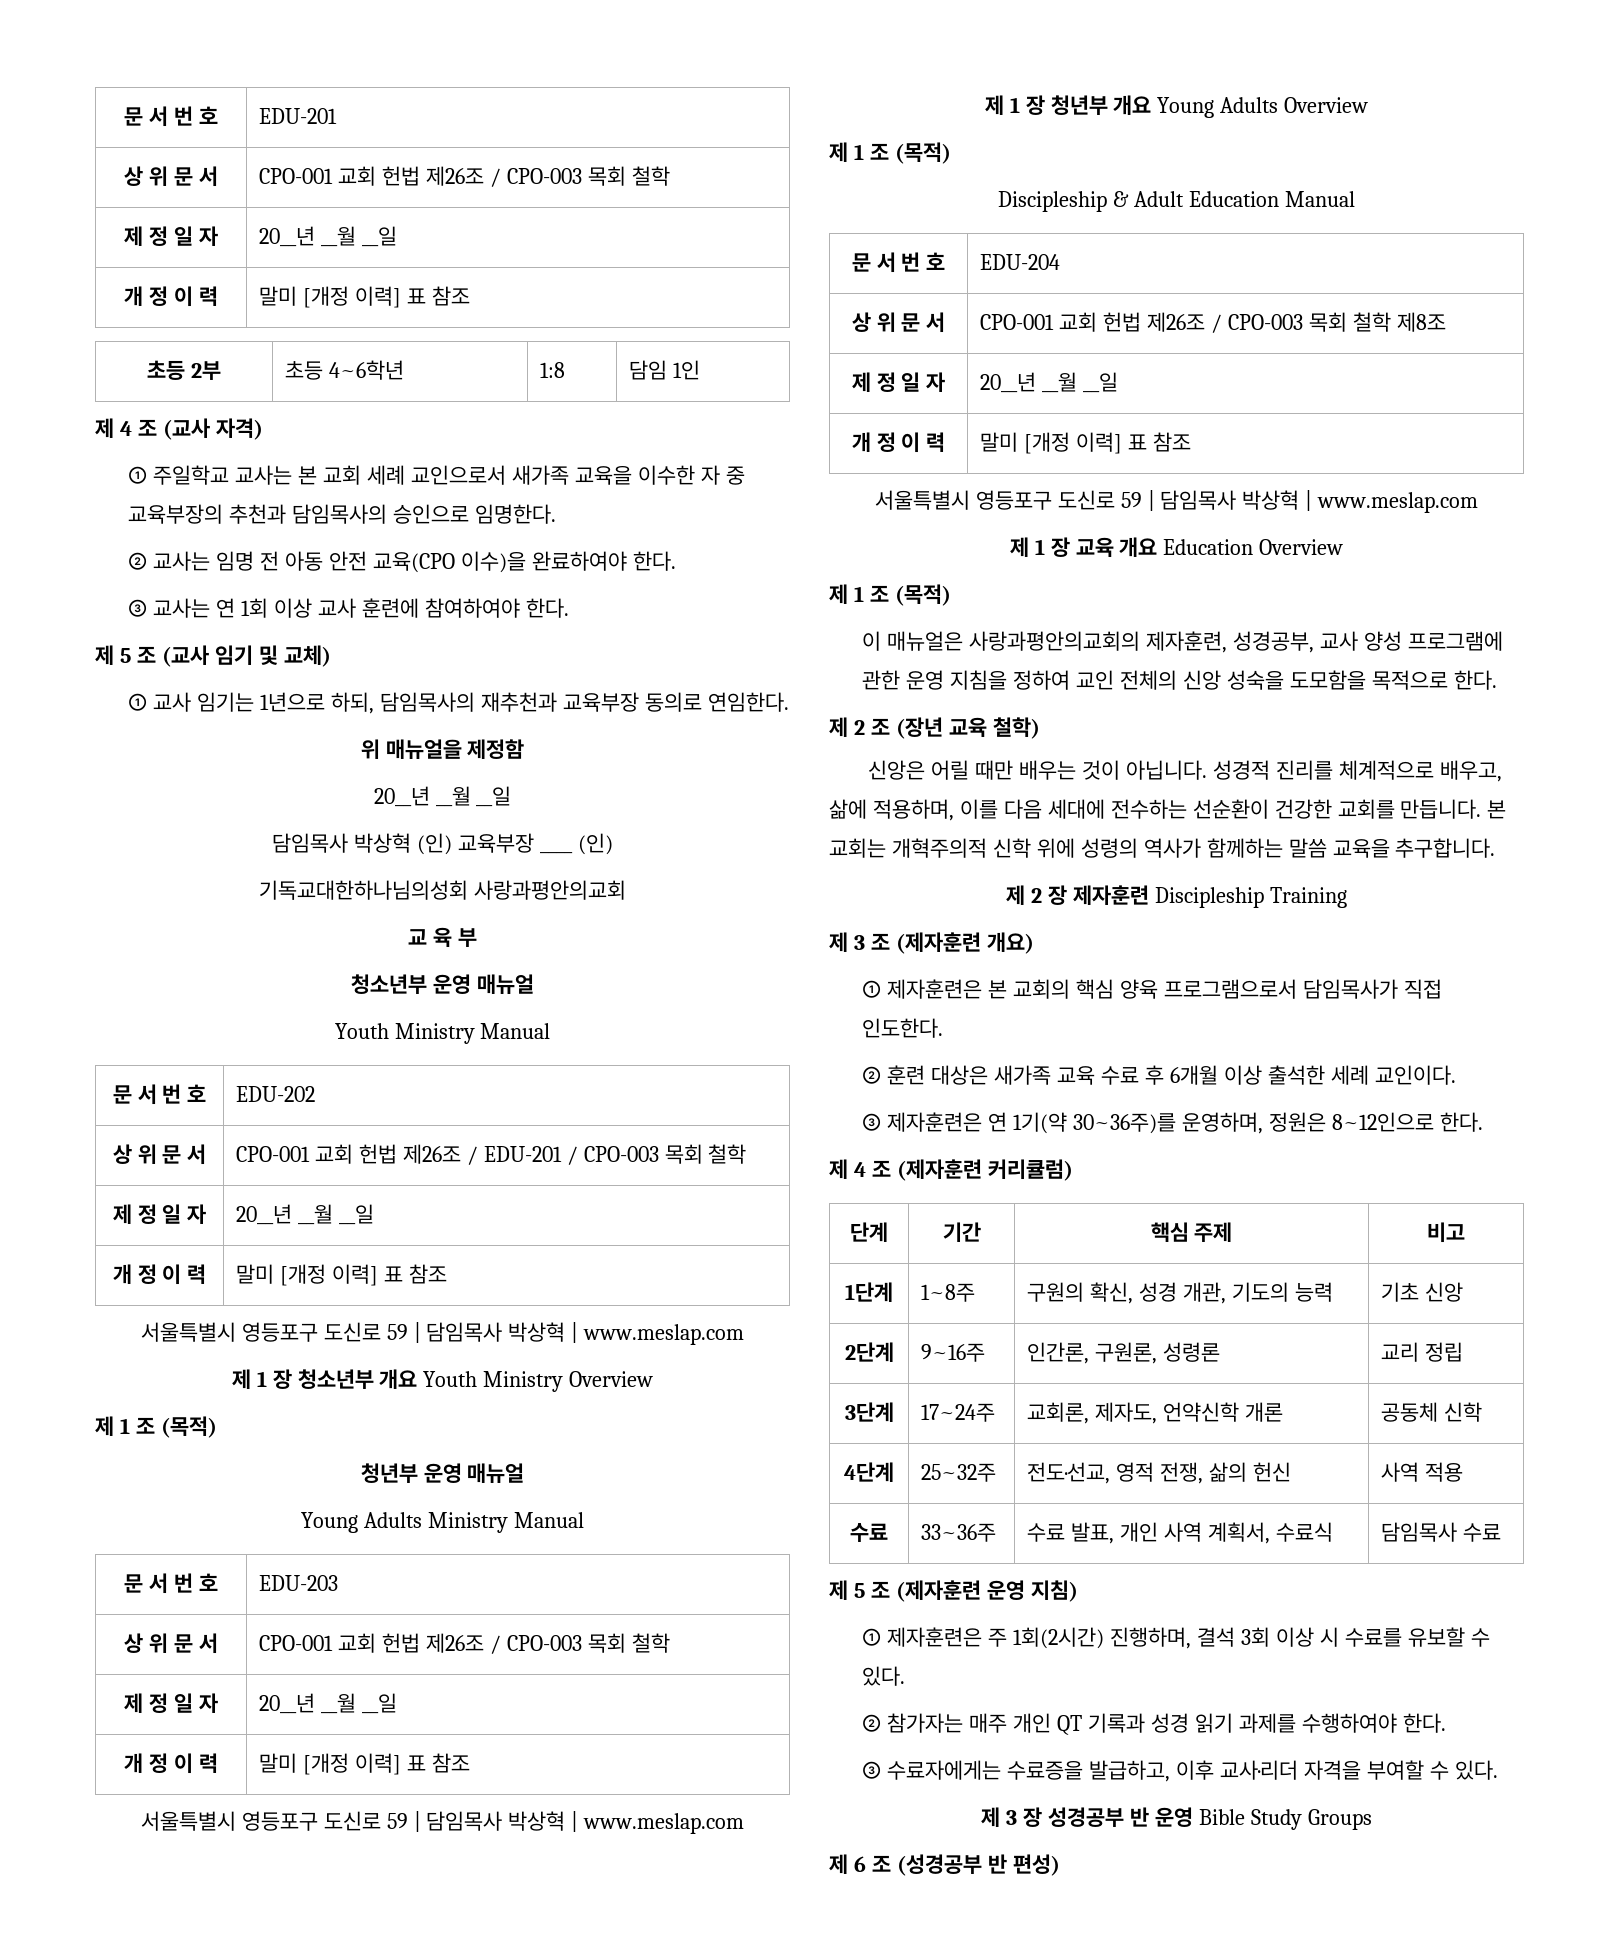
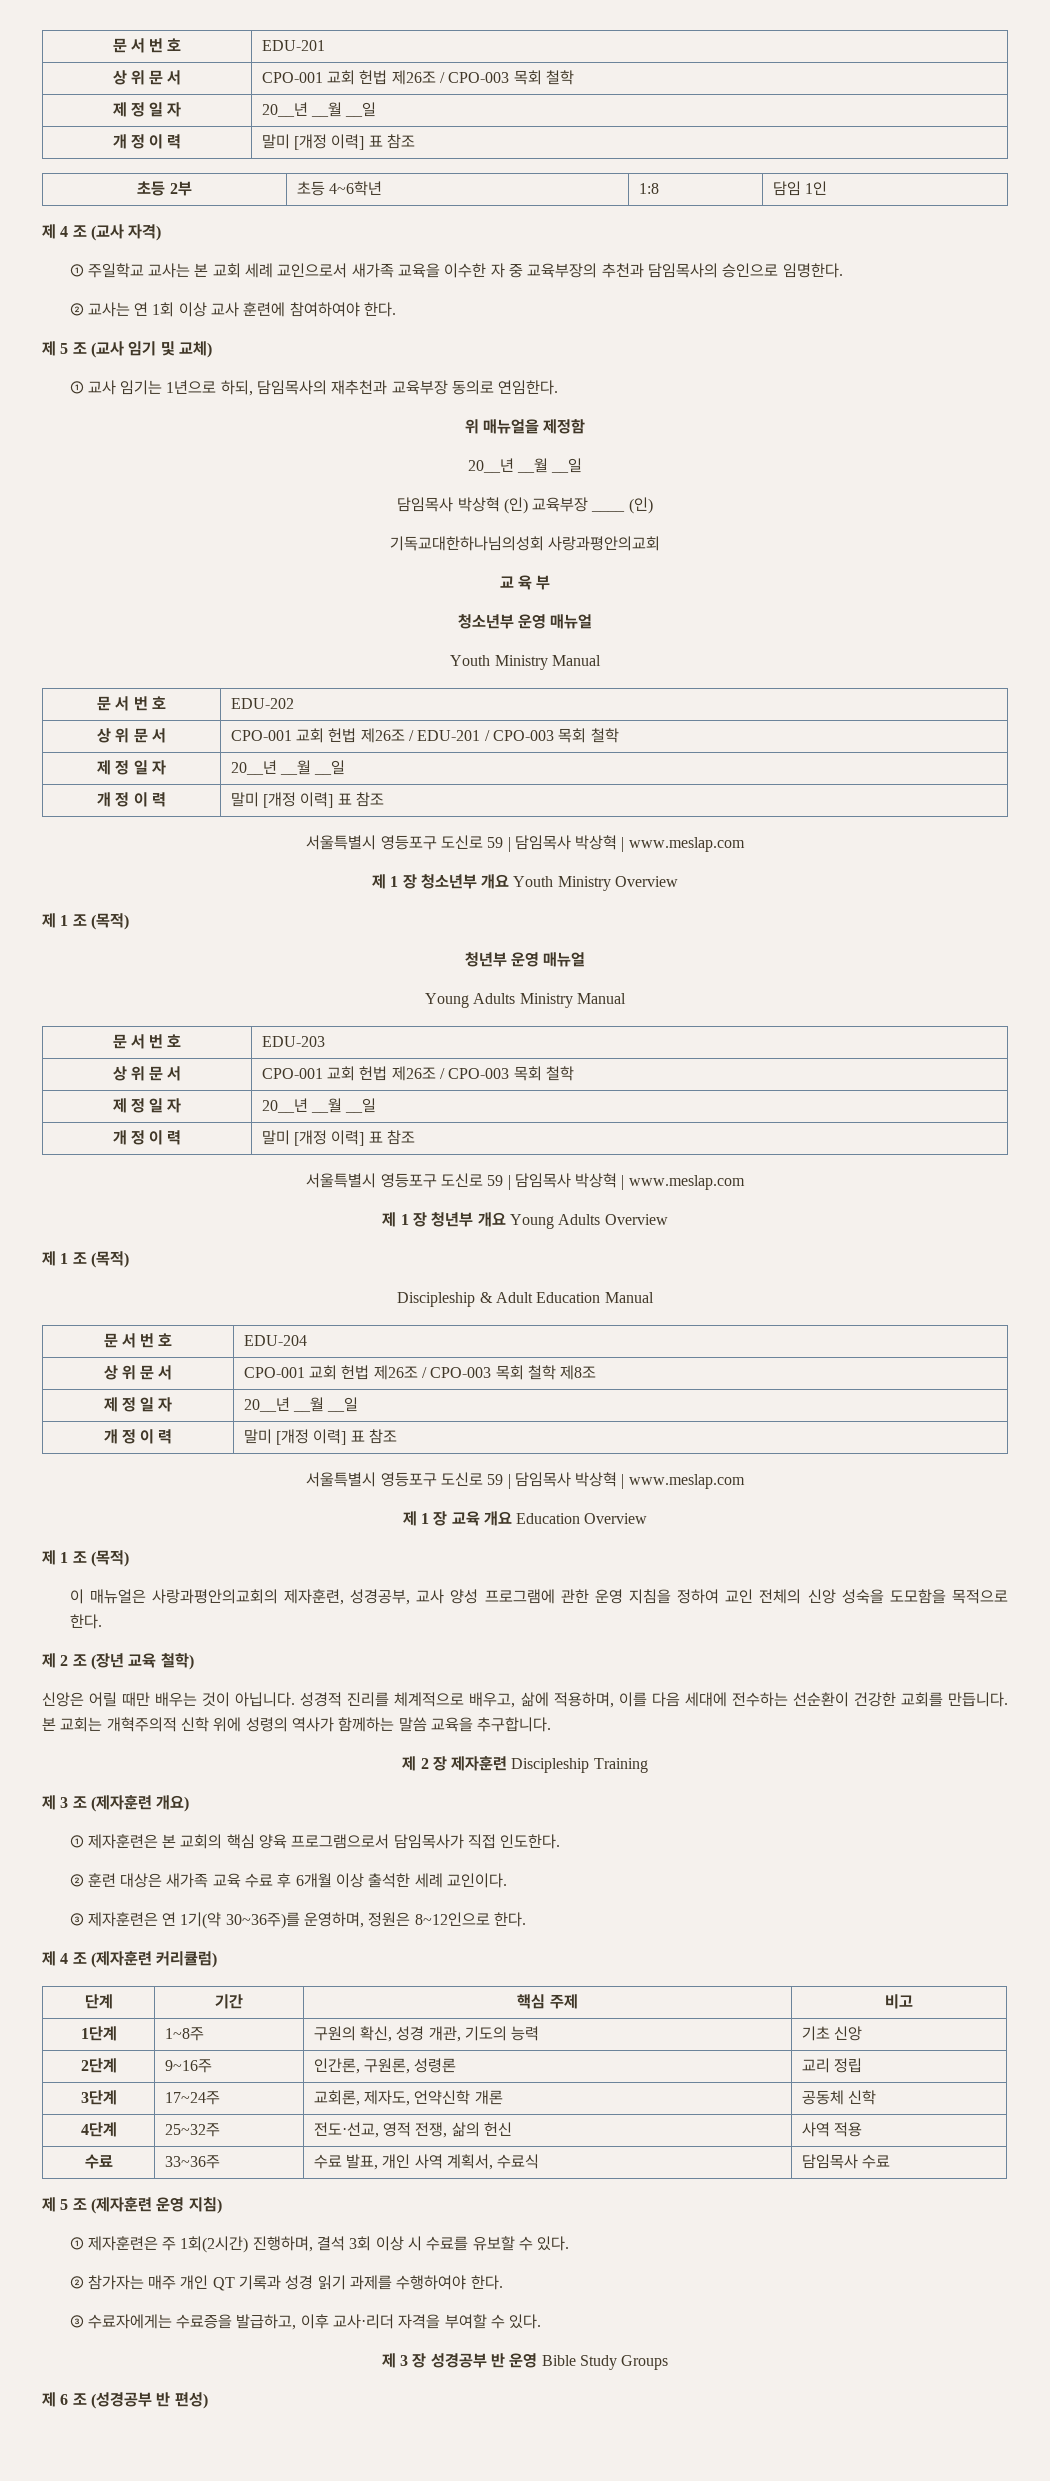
- ② 교사는 임명 전 아동 안전 교육(CPO 이수)을 완료하여야 한다.
- ③ 교사는 연 1회 이상 교사 훈련에 참여하여야 한다.
+ ② 교사는 연 1회 이상 교사 훈련에 참여하여야 한다.

